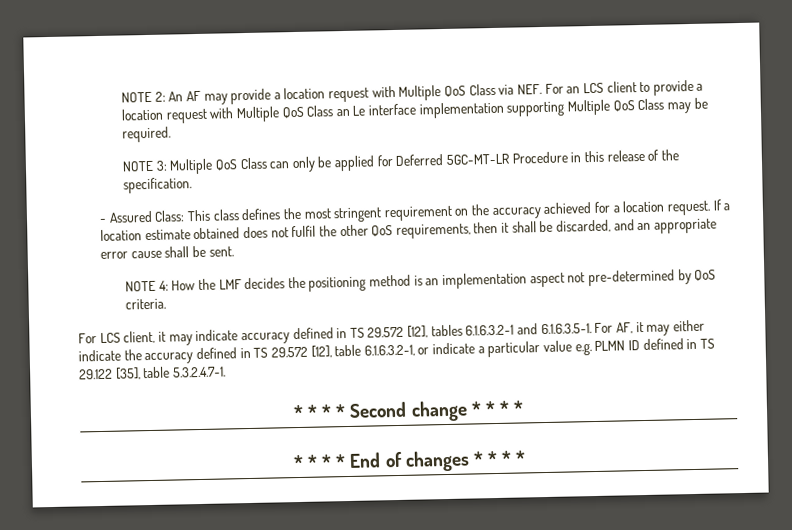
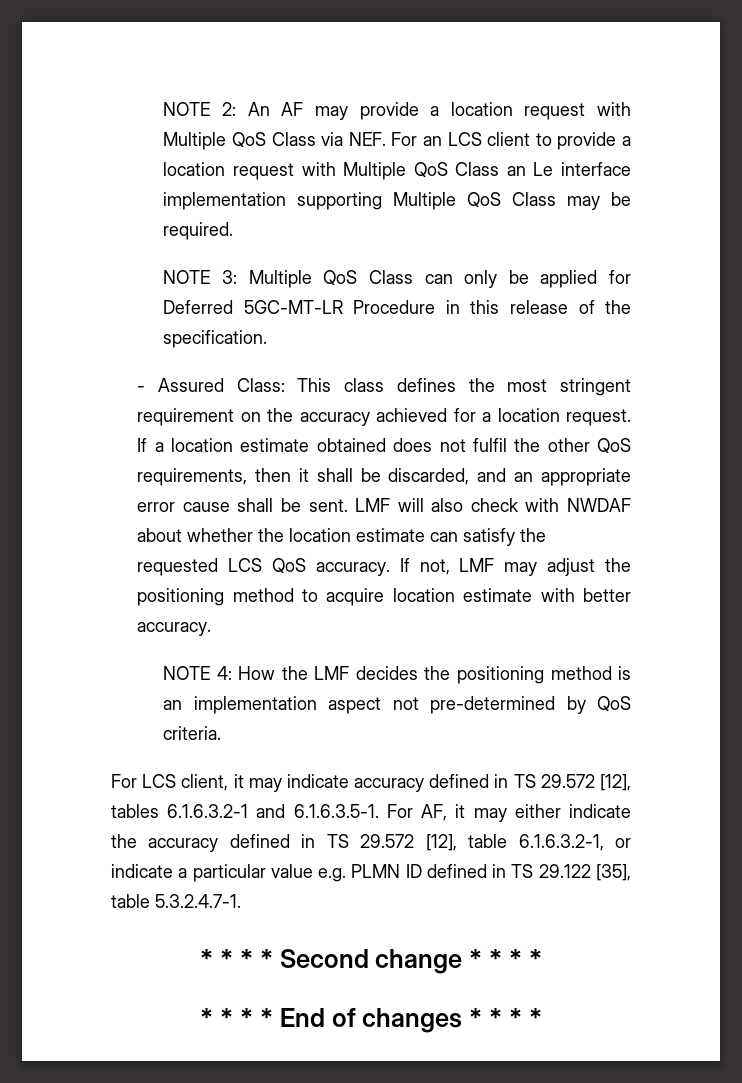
+ LMF will also check with NWDAF about whether the location estimate can satisfy the requested LCS QoS accuracy. If not, LMF may adjust the positioning method to acquire location estimate with better accuracy.

